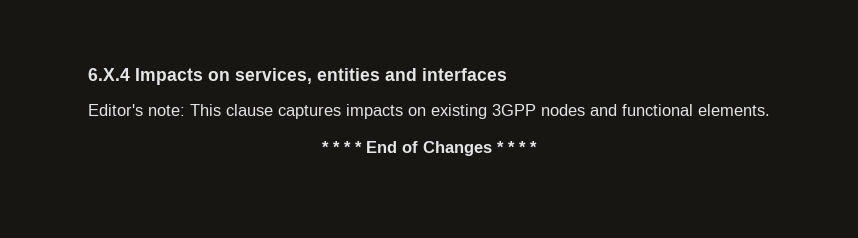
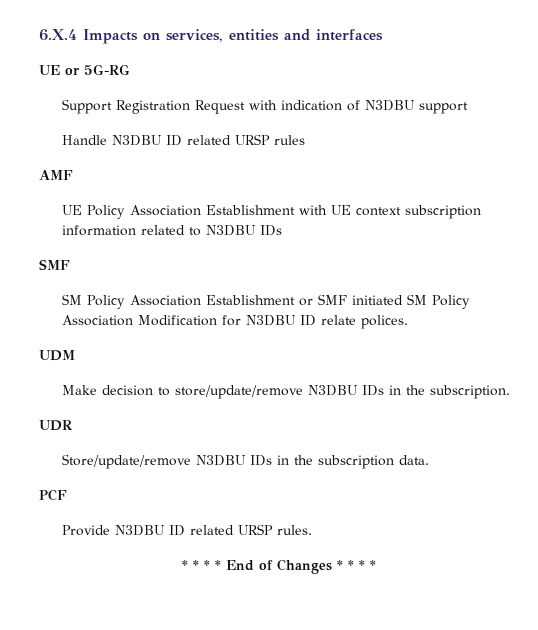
- Editor's note: This clause captures impacts on existing 3GPP nodes and functional elements.
+ UE or 5G-RG
+ Support Registration Request with indication of N3DBU support
+ Handle N3DBU ID related URSP rules
+ AMF
+ UE Policy Association Establishment with UE context subscription information related to N3DBU IDs
+ SMF
+ SM Policy Association Establishment or SMF initiated SM Policy Association Modification for N3DBU ID relate polices.
+ UDM
+ Make decision to store/update/remove N3DBU IDs in the subscription.
+ UDR
+ Store/update/remove N3DBU IDs in the subscription data.
+ PCF
+ Provide N3DBU ID related URSP rules.

